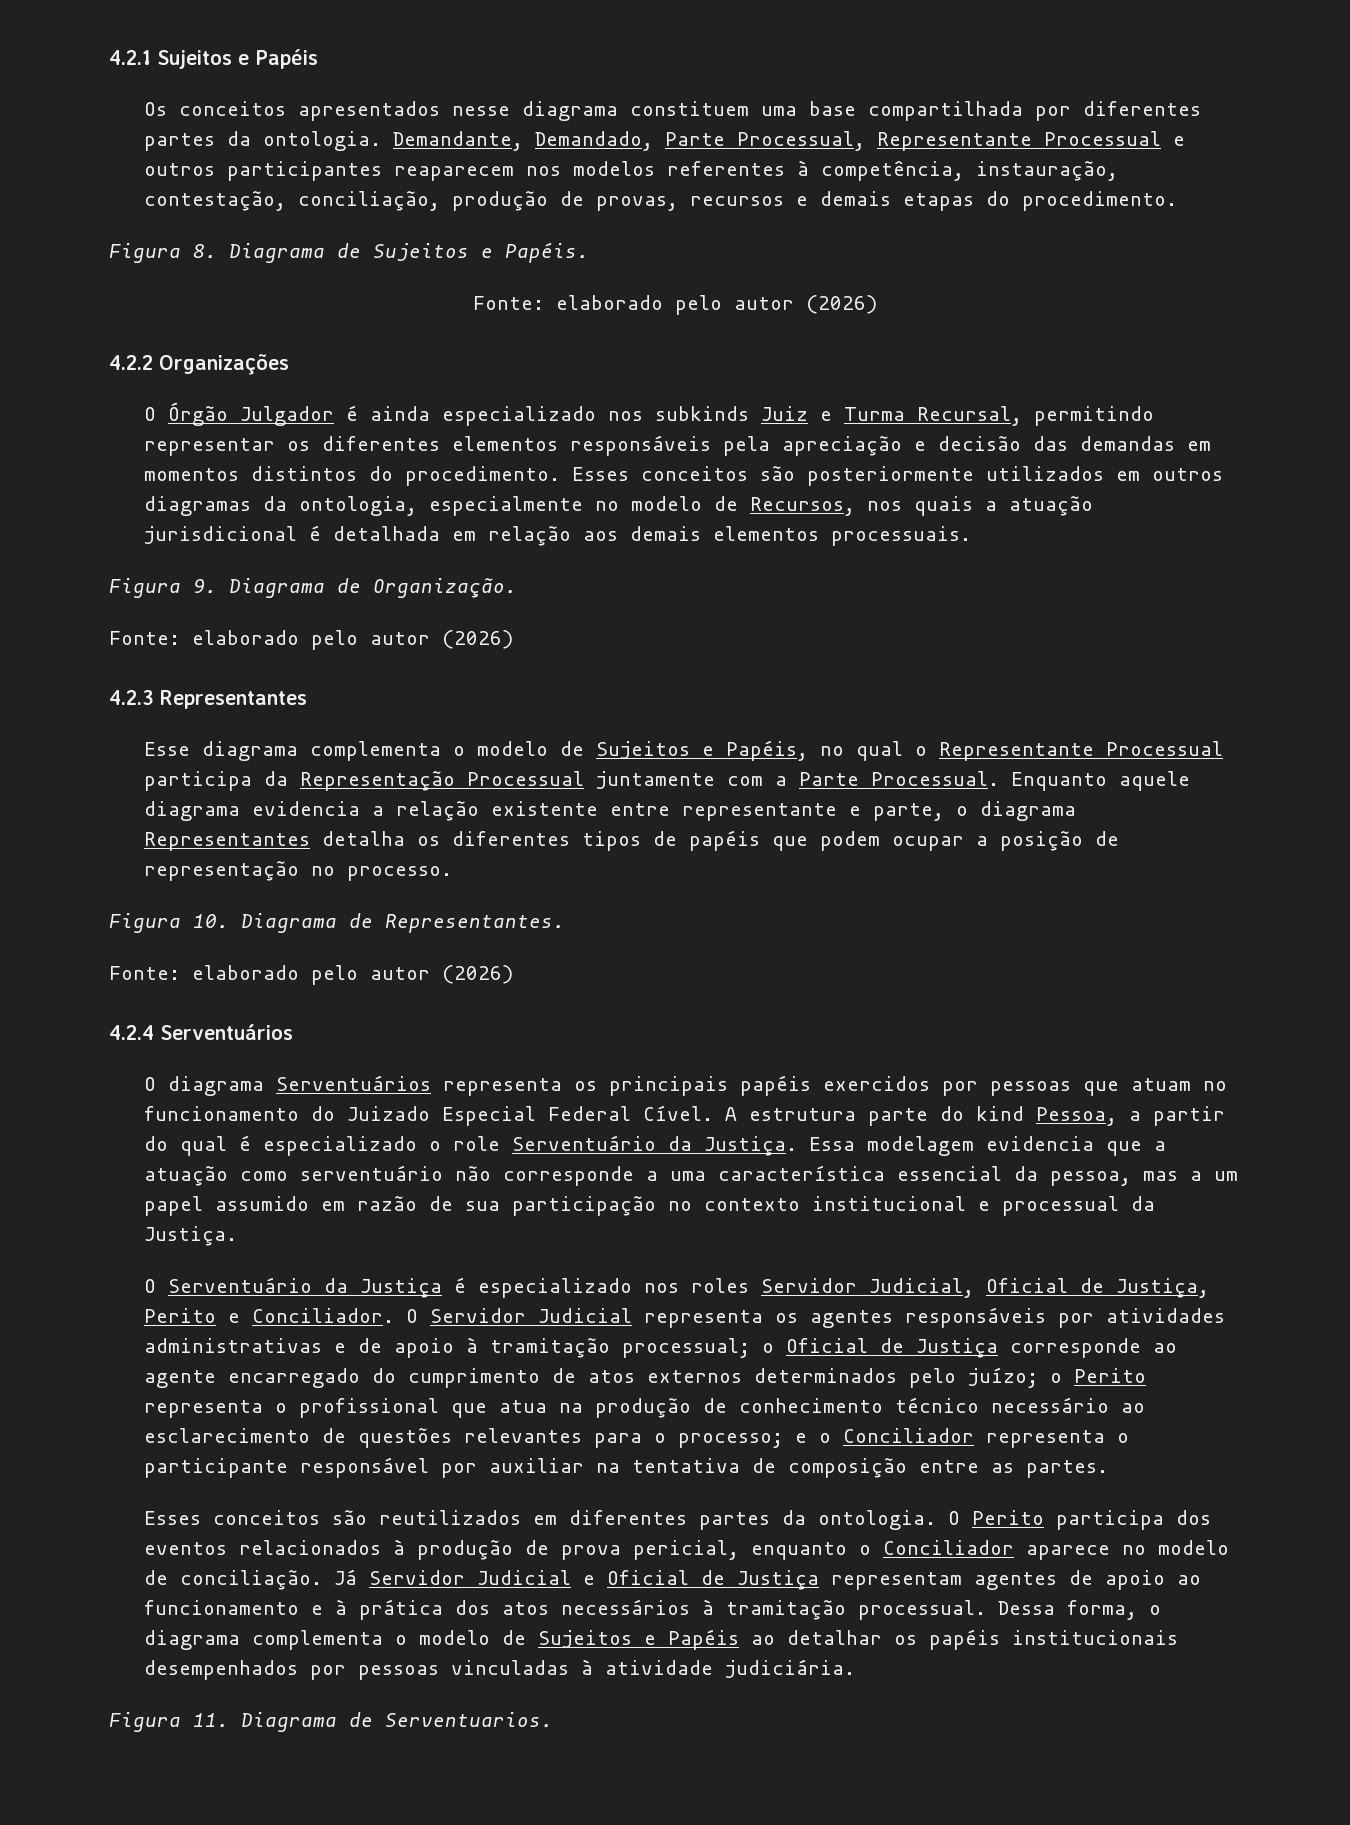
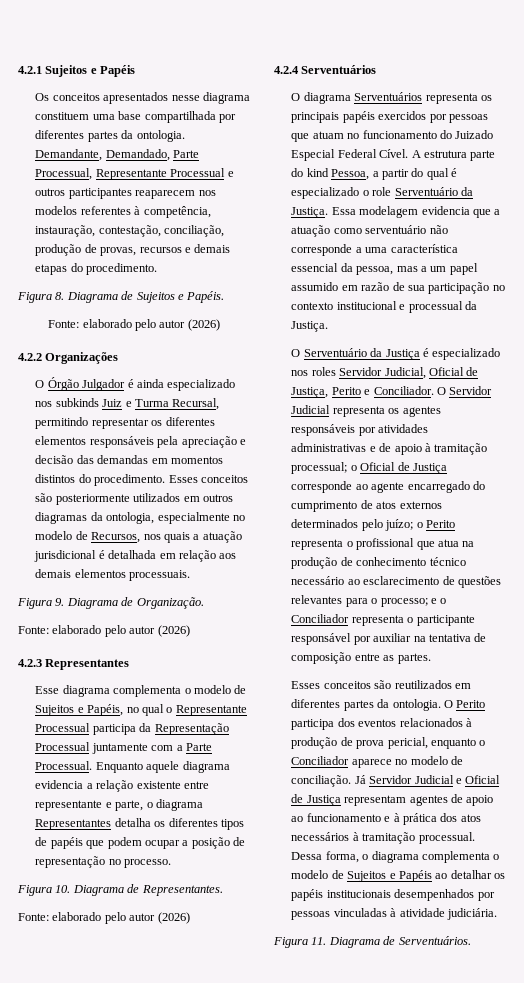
- Figura 11. Diagrama de Serventuarios.
+ Figura 11. Diagrama de Serventuários.

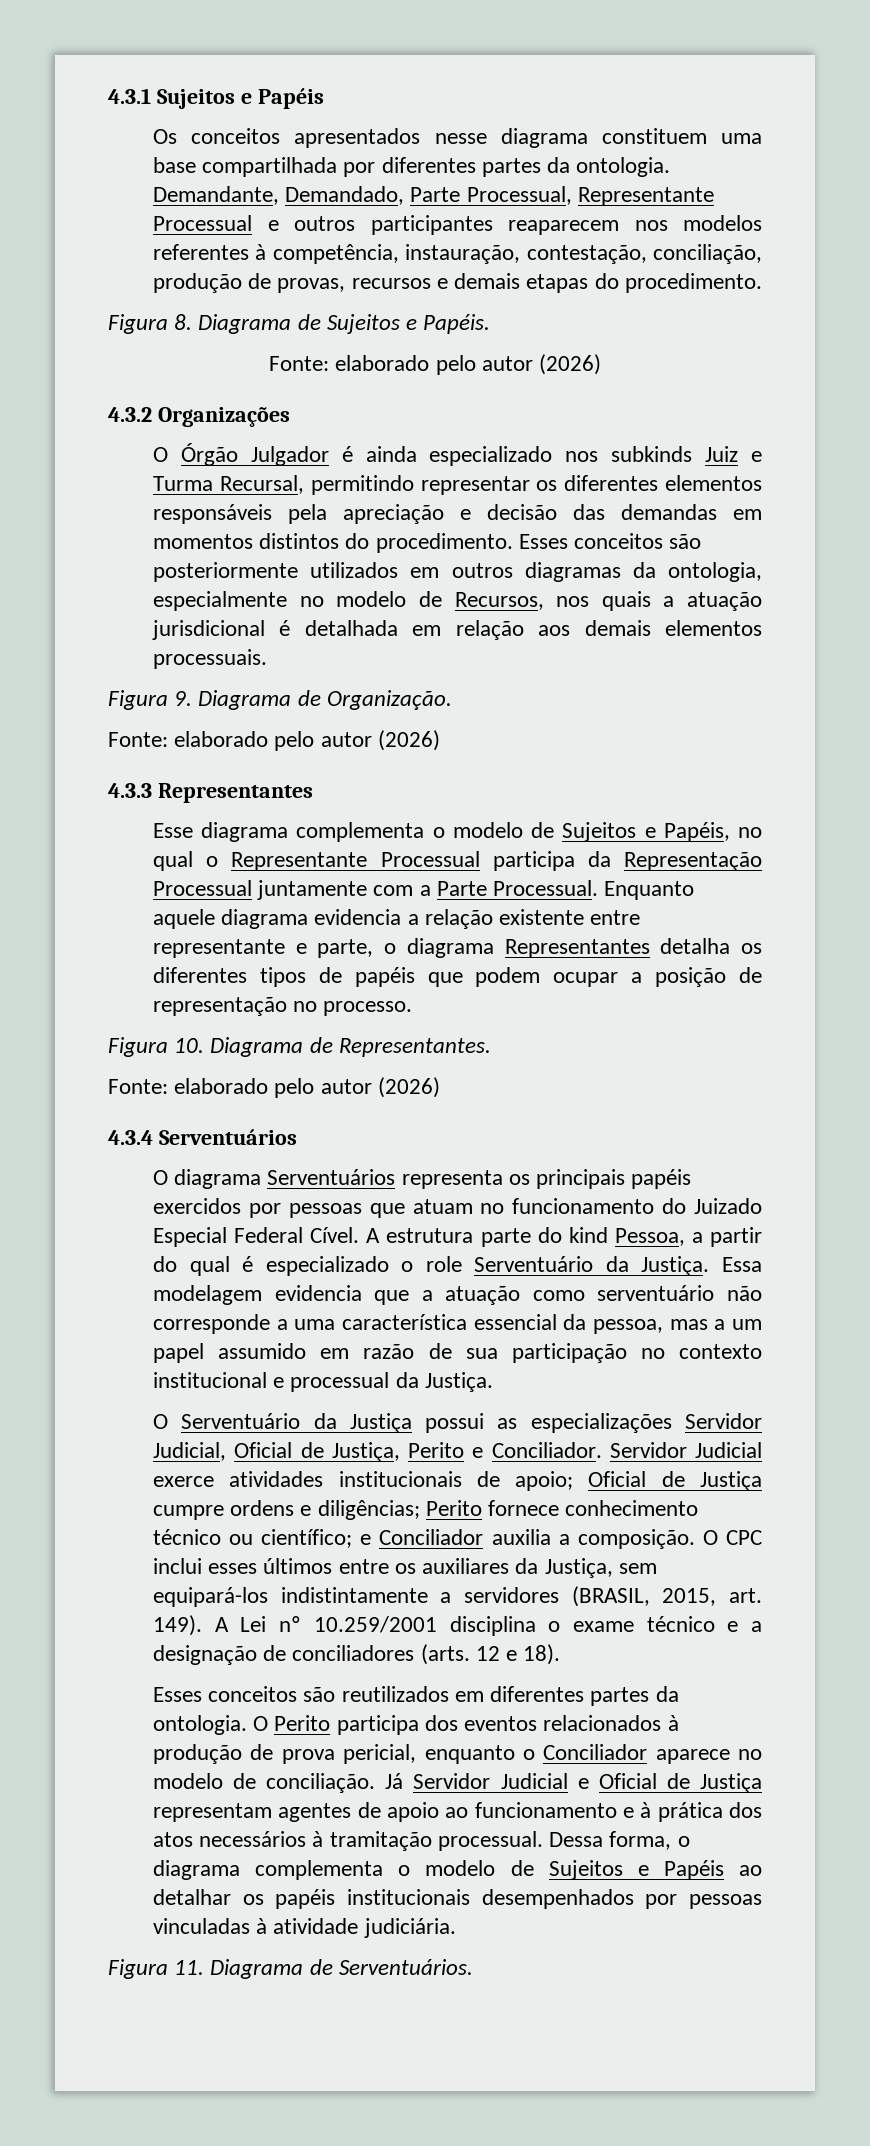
- 4.2.1 Sujeitos e Papéis
+ 4.3.1 Sujeitos e Papéis
- 4.2.2 Organizações
+ 4.3.2 Organizações
- 4.2.3 Representantes
+ 4.3.3 Representantes
- 4.2.4 Serventuários
+ 4.3.4 Serventuários
- O Serventuário da Justiça é especializado nos roles Servidor Judicial, Oficial de Justiça, Perito e Conciliador.
+ O Serventuário da Justiça possui as especializações Servidor Judicial, Oficial de Justiça, Perito e Conciliador.
- O Servidor Judicial representa os agentes responsáveis por atividades administrativas e de apoio à tramitação processual; o Oficial de Justiça corresponde ao agente encarregado do cumprimento de atos externos determinados pelo juízo; o Perito representa o profissional que atua na produção de conhecimento técnico necessário ao esclarecimento de questões relevantes para o processo; e o Conciliador representa o participante responsável por auxiliar na tentativa de composição entre as partes.
+ Servidor Judicial exerce atividades institucionais de apoio; Oficial de Justiça cumpre ordens e diligências; Perito fornece conhecimento técnico ou científico; e Conciliador auxilia a composição. O CPC inclui esses últimos entre os auxiliares da Justiça, sem equipará-los indistintamente a servidores (BRASIL, 2015, art. 149). A Lei nº 10.259/2001 disciplina o exame técnico e a designação de conciliadores (arts. 12 e 18).

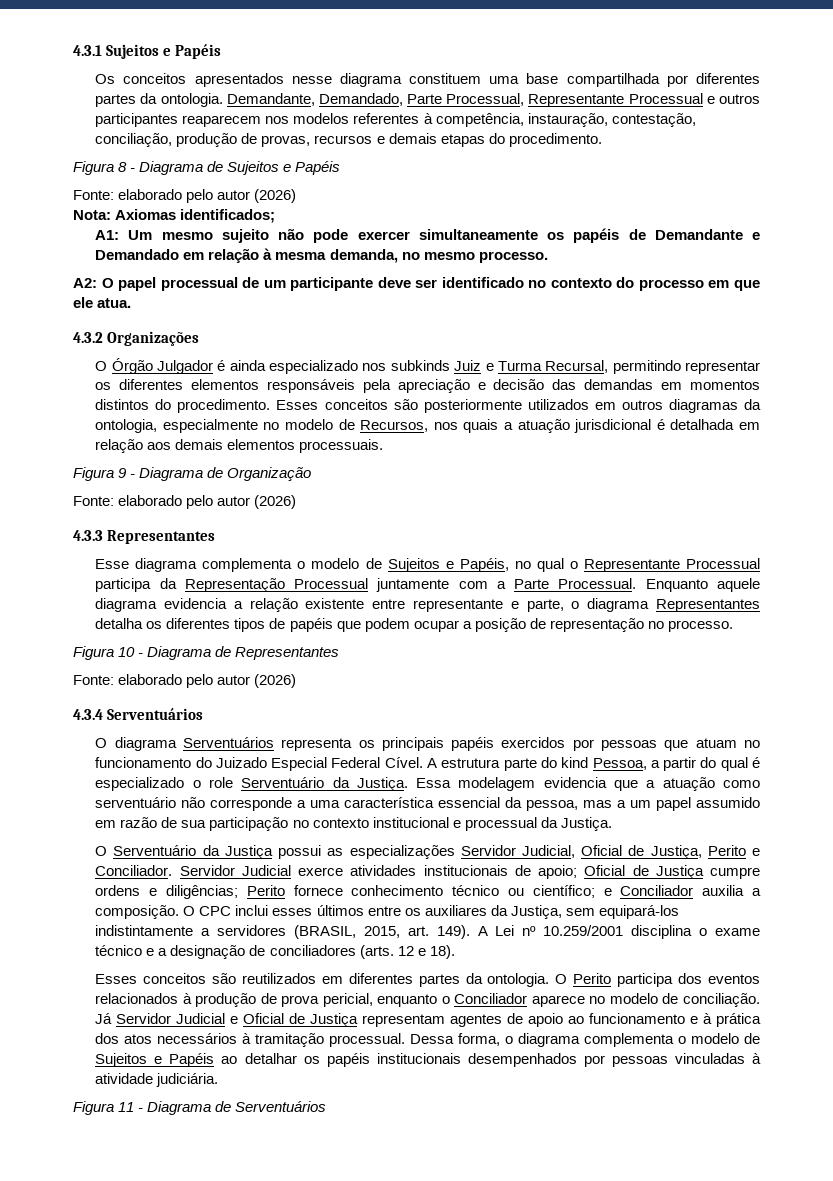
- Figura 8. Diagrama de Sujeitos e Papéis.
+ Figura 8 - Diagrama de Sujeitos e Papéis
  Fonte: elaborado pelo autor (2026)
+ Nota: Axiomas identificados;
+ A1: Um mesmo sujeito não pode exercer simultaneamente os papéis de Demandante e Demandado em relação à mesma demanda, no mesmo processo.
+ A2: O papel processual de um participante deve ser identificado no contexto do processo em que ele atua.
- Figura 9. Diagrama de Organização.
+ Figura 9 - Diagrama de Organização
- Figura 10. Diagrama de Representantes.
+ Figura 10 - Diagrama de Representantes
- Figura 11. Diagrama de Serventuários.
+ Figura 11 - Diagrama de Serventuários

